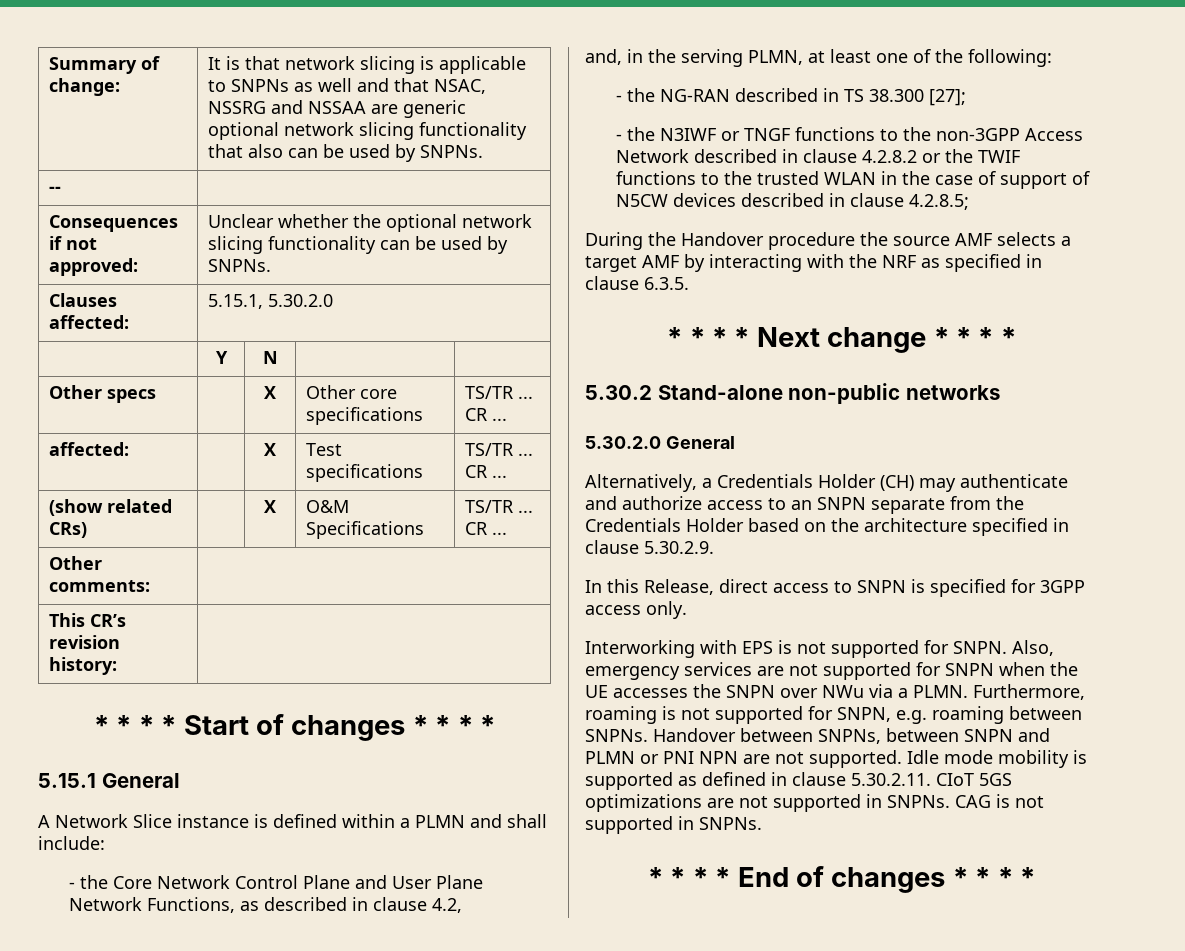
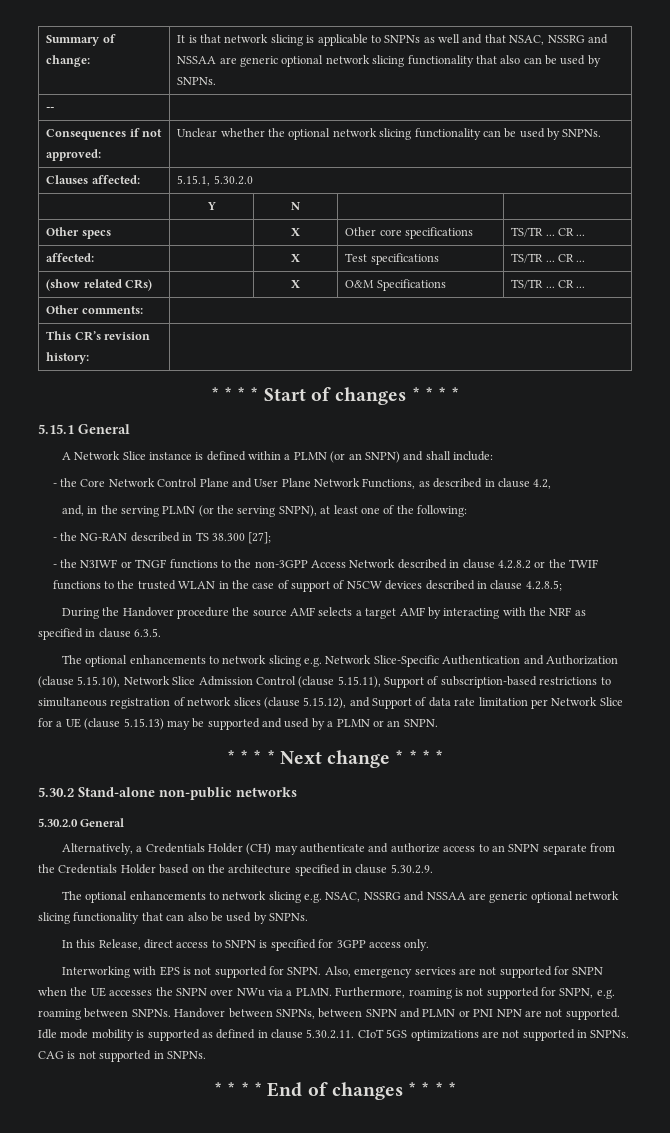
- A Network Slice instance is defined within a PLMN and shall include:
+ A Network Slice instance is defined within a PLMN (or an SNPN) and shall include:
- and, in the serving PLMN, at least one of the following:
+ and, in the serving PLMN (or the serving SNPN), at least one of the following:
+ The optional enhancements to network slicing e.g. Network Slice-Specific Authentication and Authorization (clause 5.15.10), Network Slice Admission Control (clause 5.15.11), Support of subscription-based restrictions to simultaneous registration of network slices (clause 5.15.12), and Support of data rate limitation per Network Slice for a UE (clause 5.15.13) may be supported and used by a PLMN or an SNPN.
+ The optional enhancements to network slicing e.g. NSAC, NSSRG and NSSAA are generic optional network slicing functionality that can also be used by SNPNs.

